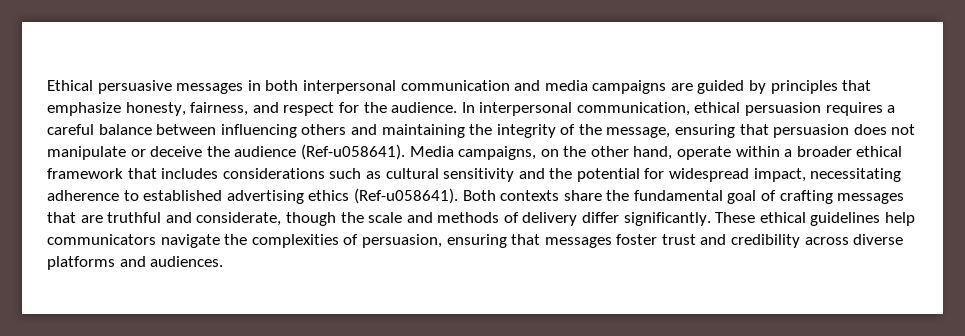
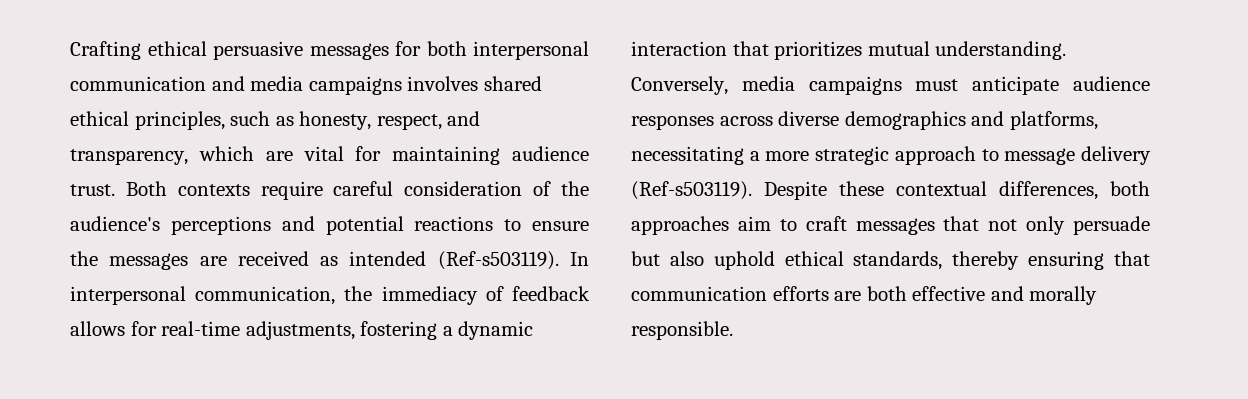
- Ethical persuasive messages in both interpersonal communication and media campaigns are guided by principles that emphasize honesty, fairness, and respect for the audience. In interpersonal communication, ethical persuasion requires a careful balance between influencing others and maintaining the integrity of the message, ensuring that persuasion does not manipulate or deceive the audience (Ref-u058641). Media campaigns, on the other hand, operate within a broader ethical framework that includes considerations such as cultural sensitivity and the potential for widespread impact, necessitating adherence to established advertising ethics (Ref-u058641). Both contexts share the fundamental goal of crafting messages that are truthful and considerate, though the scale and methods of delivery differ significantly. These ethical guidelines help communicators navigate the complexities of persuasion, ensuring that messages foster trust and credibility across diverse platforms and audiences.
+ Crafting ethical persuasive messages for both interpersonal communication and media campaigns involves shared ethical principles, such as honesty, respect, and transparency, which are vital for maintaining audience trust. Both contexts require careful consideration of the audience's perceptions and potential reactions to ensure the messages are received as intended (Ref-s503119). In interpersonal communication, the immediacy of feedback allows for real-time adjustments, fostering a dynamic interaction that prioritizes mutual understanding. Conversely, media campaigns must anticipate audience responses across diverse demographics and platforms, necessitating a more strategic approach to message delivery (Ref-s503119). Despite these contextual differences, both approaches aim to craft messages that not only persuade but also uphold ethical standards, thereby ensuring that communication efforts are both effective and morally responsible.

